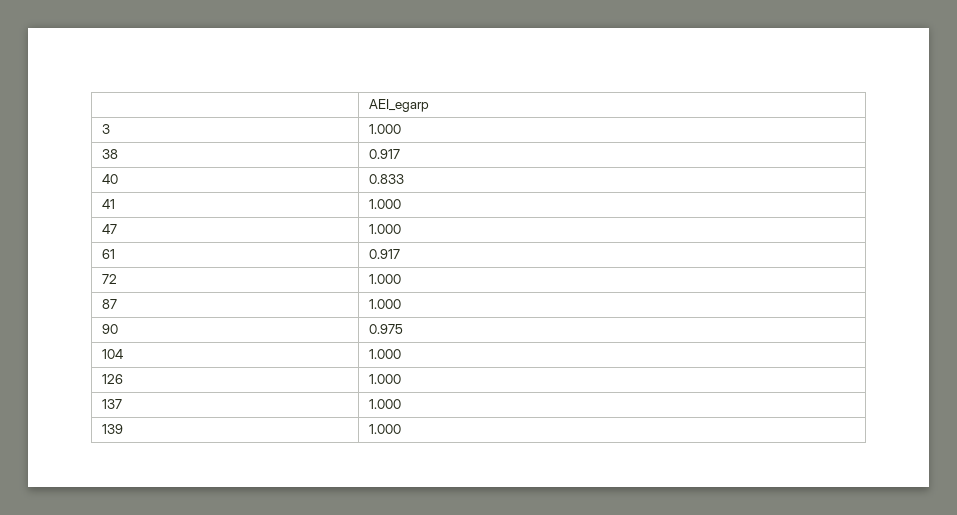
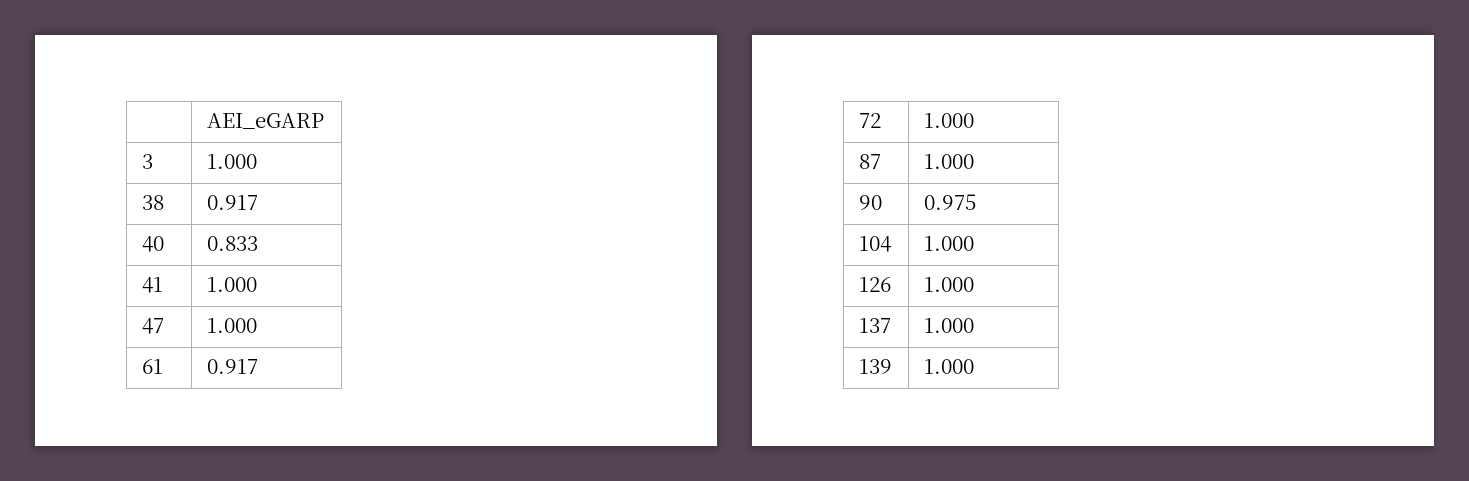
- | AEI_egarp
+ | AEI_eGARP

